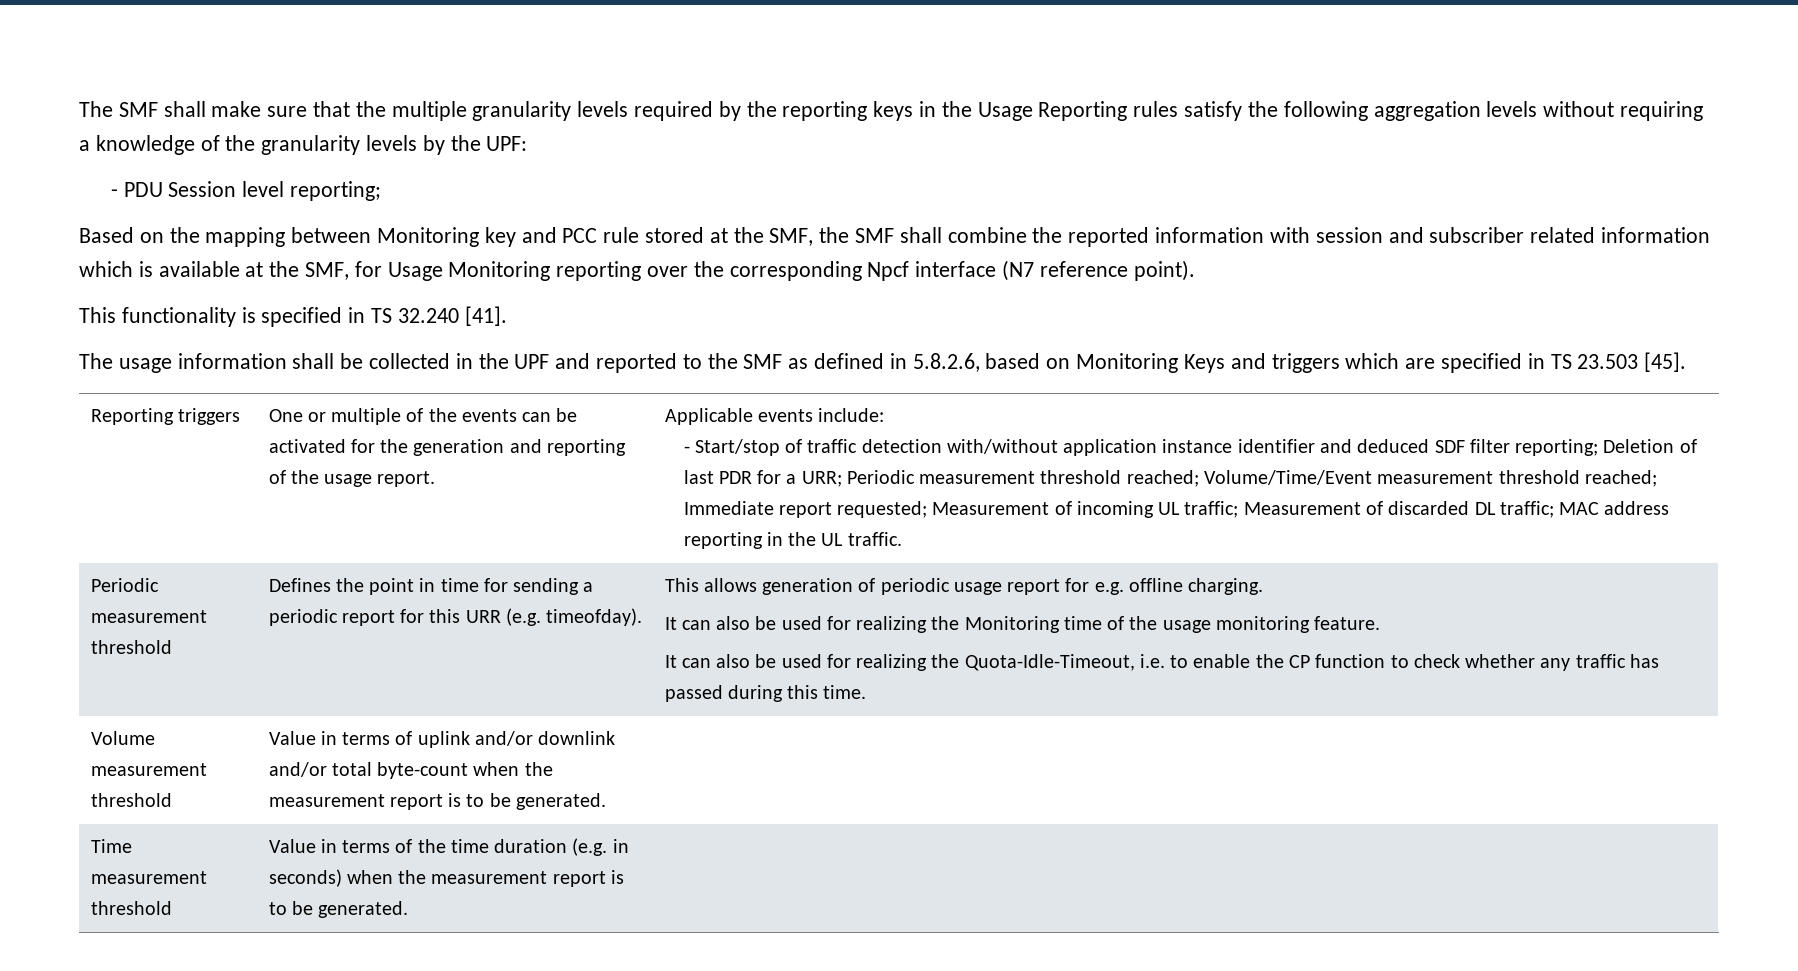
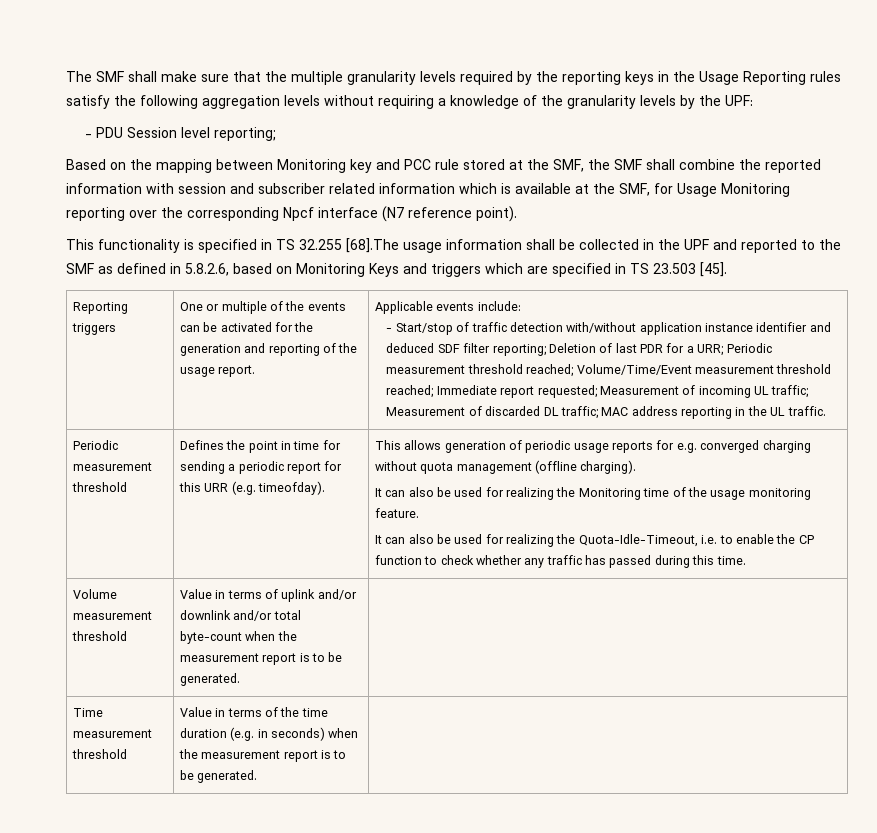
- This functionality is specified in TS 32.240 [41].
- The usage information shall be collected in the UPF and reported to the SMF as defined in 5.8.2.6, based on Monitoring Keys and triggers which are specified in TS 23.503 [45].
+ This functionality is specified in TS 32.255 [68].The usage information shall be collected in the UPF and reported to the SMF as defined in 5.8.2.6, based on Monitoring Keys and triggers which are specified in TS 23.503 [45].
- This allows generation of periodic usage report for e.g. offline charging.
+ This allows generation of periodic usage reports for e.g. converged charging without quota management (offline charging).

